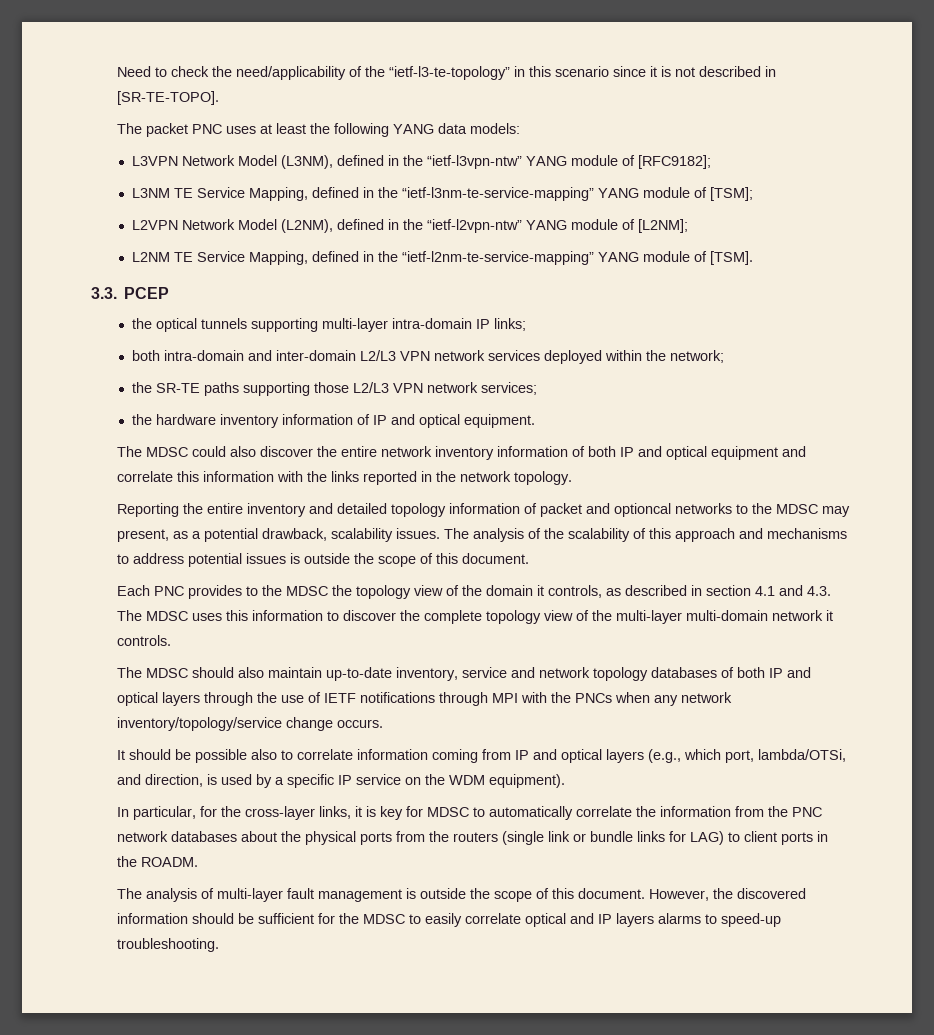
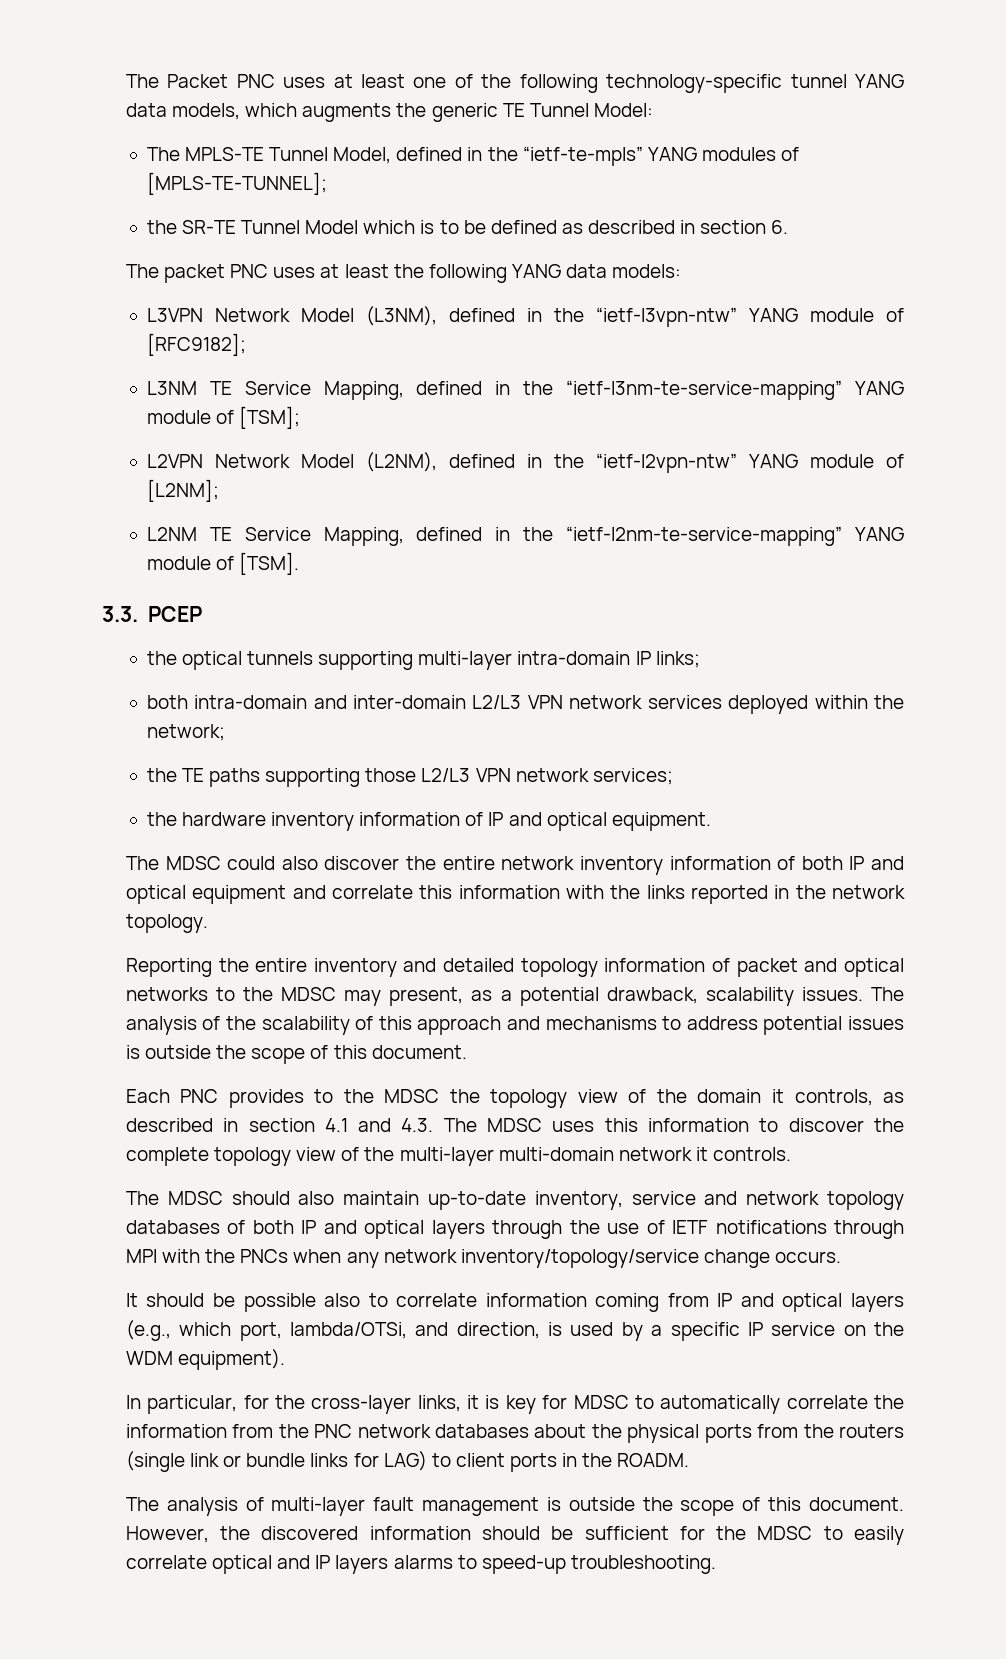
- Need to check the need/applicability of the “ietf-l3-te-topology” in this scenario since it is not described in [SR-TE-TOPO].
+ The Packet PNC uses at least one of the following technology-specific tunnel YANG data models, which augments the generic TE Tunnel Model:
+ The MPLS-TE Tunnel Model, defined in the “ietf-te-mpls” YANG modules of [MPLS-TE-TUNNEL];
+ the SR-TE Tunnel Model which is to be defined as described in section 6.
- the SR-TE paths supporting those L2/L3 VPN network services;
+ the TE paths supporting those L2/L3 VPN network services;
- Reporting the entire inventory and detailed topology information of packet and optioncal networks to the MDSC may present, as a potential drawback, scalability issues.
+ Reporting the entire inventory and detailed topology information of packet and optical networks to the MDSC may present, as a potential drawback, scalability issues.

